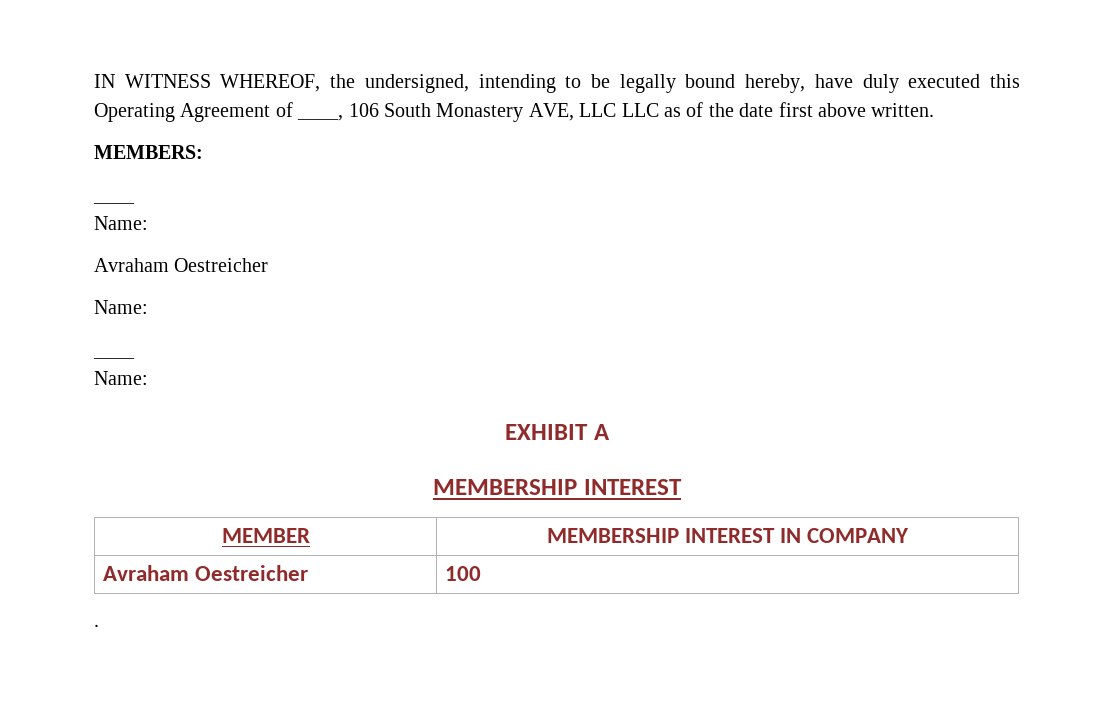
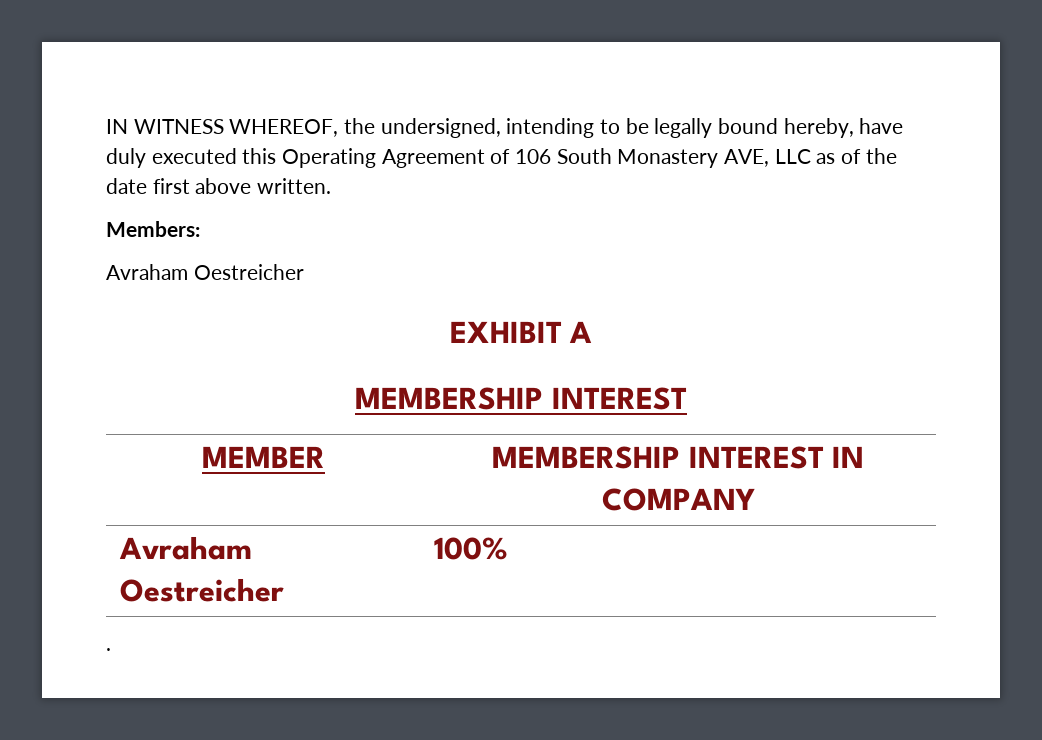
- IN WITNESS WHEREOF, the undersigned, intending to be legally bound hereby, have duly executed this Operating Agreement of ____, 106 South Monastery AVE, LLC LLC as of the date first above written.
+ IN WITNESS WHEREOF, the undersigned, intending to be legally bound hereby, have duly executed this Operating Agreement of 106 South Monastery AVE, LLC as of the date first above written.
- MEMBERS:
- ____
- Name:
+ Members:
  Avraham Oestreicher
- Name:
- ____
- Name:
- Avraham Oestreicher | 100
+ Avraham Oestreicher | 100%

